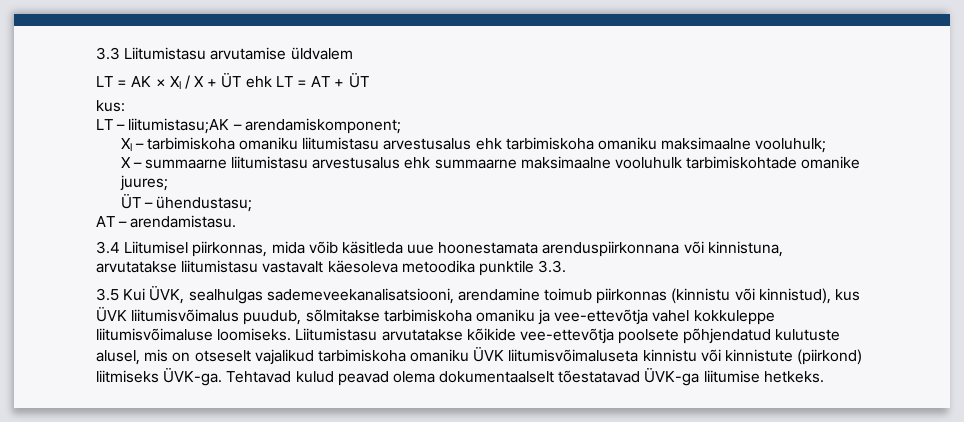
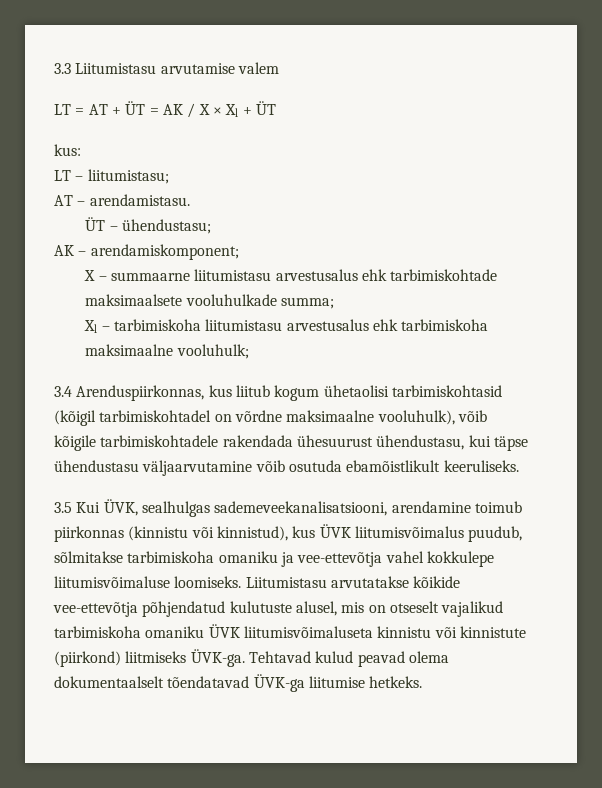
- 3.3 Liitumistasu arvutamise üldvalem
- LT = AK × Xl / X + ÜT ehk LT = AT + ÜT
+ 3.3 Liitumistasu arvutamise valem
+ LT = AT + ÜT = AK / X × Xl + ÜT
- LT – liitumistasu;AK – arendamiskomponent;
- Xl – tarbimiskoha omaniku liitumistasu arvestusalus ehk tarbimiskoha omaniku maksimaalne vooluhulk;
+ LT – liitumistasu;
+ AT – arendamistasu.
+ ÜT – ühendustasu;
+ AK – arendamiskomponent;
- X – summaarne liitumistasu arvestusalus ehk summaarne maksimaalne vooluhulk tarbimiskohtade omanike juures;
- ÜT – ühendustasu;
- AT – arendamistasu.
- 3.4 Liitumisel piirkonnas, mida võib käsitleda uue hoonestamata arenduspiirkonnana või kinnistuna, arvutatakse liitumistasu vastavalt käesoleva metoodika punktile 3.3.
+ X – summaarne liitumistasu arvestusalus ehk tarbimiskohtade maksimaalsete vooluhulkade summa;
+ Xl – tarbimiskoha liitumistasu arvestusalus ehk tarbimiskoha maksimaalne vooluhulk;
+ 3.4 Arenduspiirkonnas, kus liitub kogum ühetaolisi tarbimiskohtasid (kõigil tarbimiskohtadel on võrdne maksimaalne vooluhulk), võib kõigile tarbimiskohtadele rakendada ühesuurust ühendustasu, kui täpse ühendustasu väljaarvutamine võib osutuda ebamõistlikult keeruliseks.
- 3.5 Kui ÜVK, sealhulgas sademeveekanalisatsiooni, arendamine toimub piirkonnas (kinnistu või kinnistud), kus ÜVK liitumisvõimalus puudub, sõlmitakse tarbimiskoha omaniku ja vee-ettevõtja vahel kokkuleppe liitumisvõimaluse loomiseks.
+ 3.5 Kui ÜVK, sealhulgas sademeveekanalisatsiooni, arendamine toimub piirkonnas (kinnistu või kinnistud), kus ÜVK liitumisvõimalus puudub, sõlmitakse tarbimiskoha omaniku ja vee-ettevõtja vahel kokkulepe liitumisvõimaluse loomiseks.
- Liitumistasu arvutatakse kõikide vee-ettevõtja poolsete põhjendatud kulutuste alusel, mis on otseselt vajalikud tarbimiskoha omaniku ÜVK liitumisvõimaluseta kinnistu või kinnistute (piirkond) liitmiseks ÜVK-ga.
+ Liitumistasu arvutatakse kõikide vee-ettevõtja põhjendatud kulutuste alusel, mis on otseselt vajalikud tarbimiskoha omaniku ÜVK liitumisvõimaluseta kinnistu või kinnistute (piirkond) liitmiseks ÜVK-ga.
- Tehtavad kulud peavad olema dokumentaalselt tõestatavad ÜVK-ga liitumise hetkeks.
+ Tehtavad kulud peavad olema dokumentaalselt tõendatavad ÜVK-ga liitumise hetkeks.

